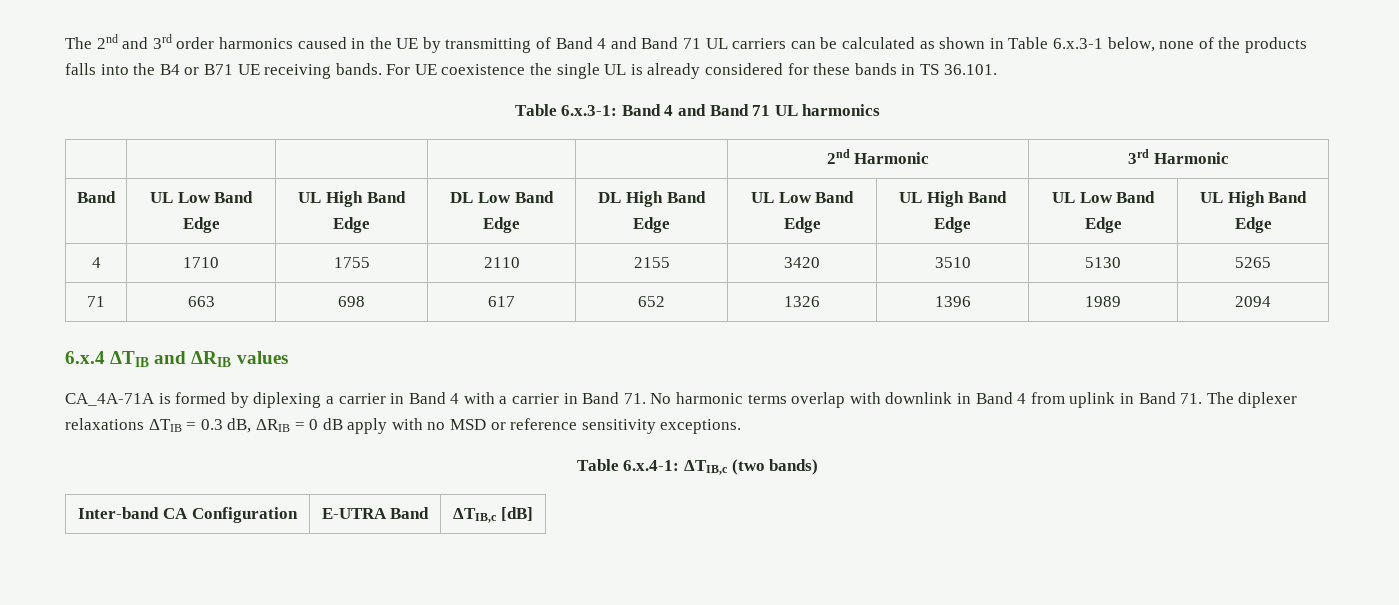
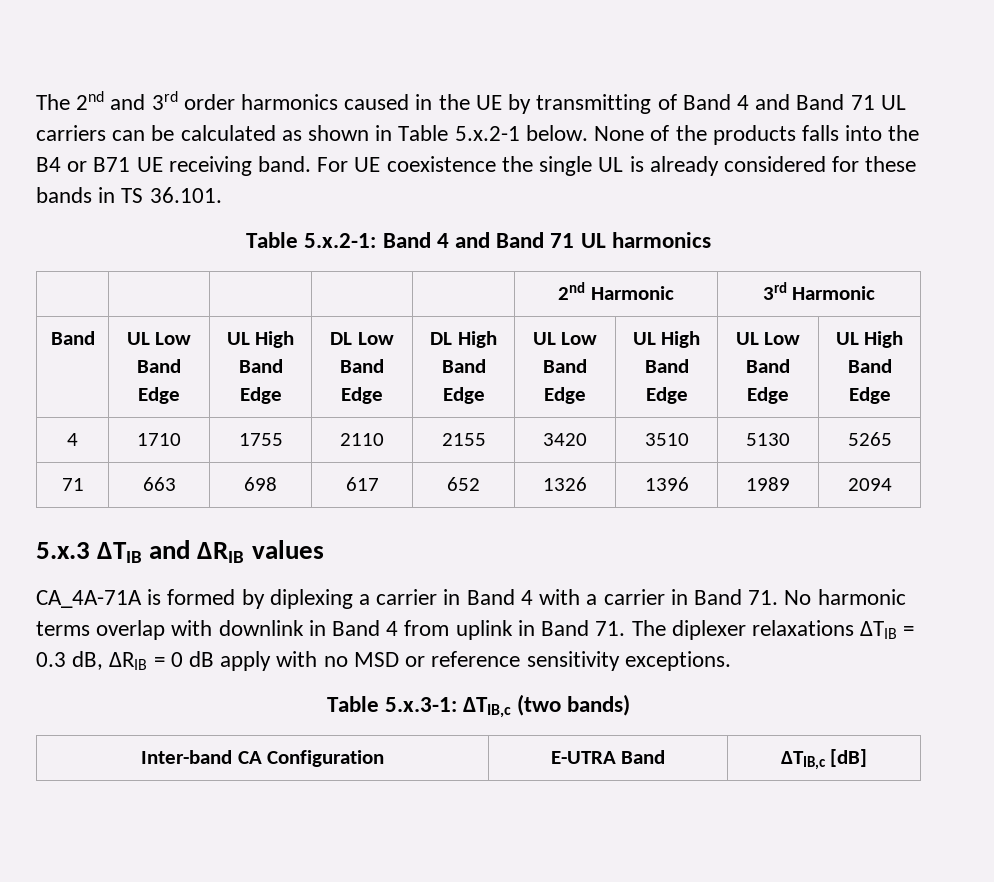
- The 2nd and 3rd order harmonics caused in the UE by transmitting of Band 4 and Band 71 UL carriers can be calculated as shown in Table 6.x.3-1 below, none of the products falls into the B4 or B71 UE receiving bands.
+ The 2nd and 3rd order harmonics caused in the UE by transmitting of Band 4 and Band 71 UL carriers can be calculated as shown in Table 5.x.2-1 below. None of the products falls into the B4 or B71 UE receiving band.
- Table 6.x.3-1: Band 4 and Band 71 UL harmonics
+ Table 5.x.2-1: Band 4 and Band 71 UL harmonics
- 6.x.4 ΔTIB and ΔRIB values
+ 5.x.3 ΔTIB and ΔRIB values
- Table 6.x.4-1: ΔTIB,c (two bands)
+ Table 5.x.3-1: ΔTIB,c (two bands)

